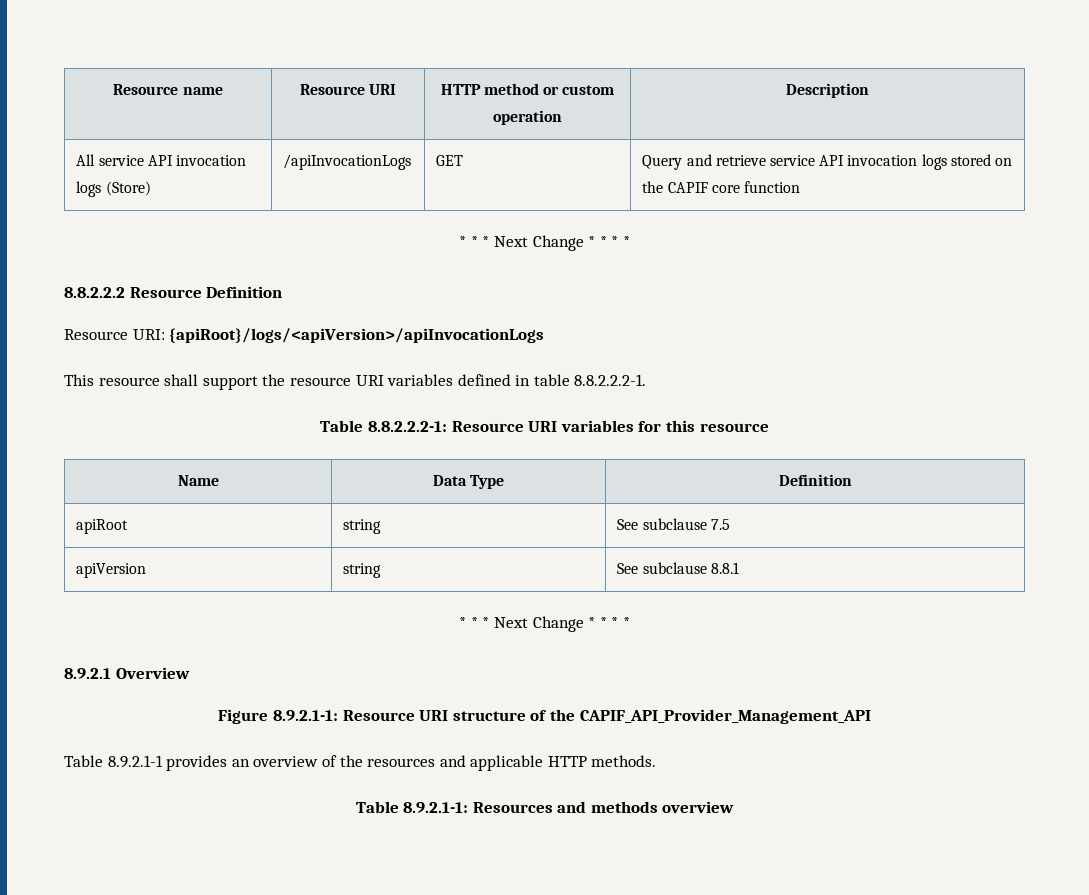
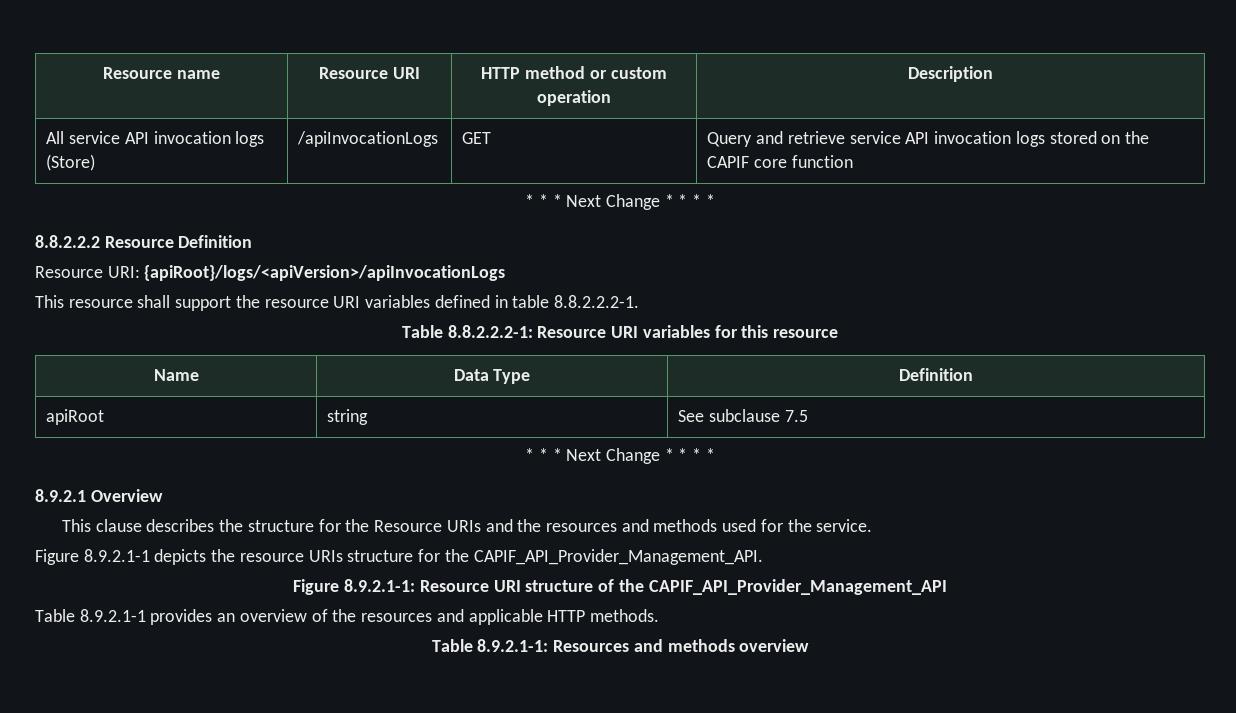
- apiVersion | string | See subclause 8.8.1
+ This clause describes the structure for the Resource URIs and the resources and methods used for the service.
+ Figure 8.9.2.1-1 depicts the resource URIs structure for the CAPIF_API_Provider_Management_API.

